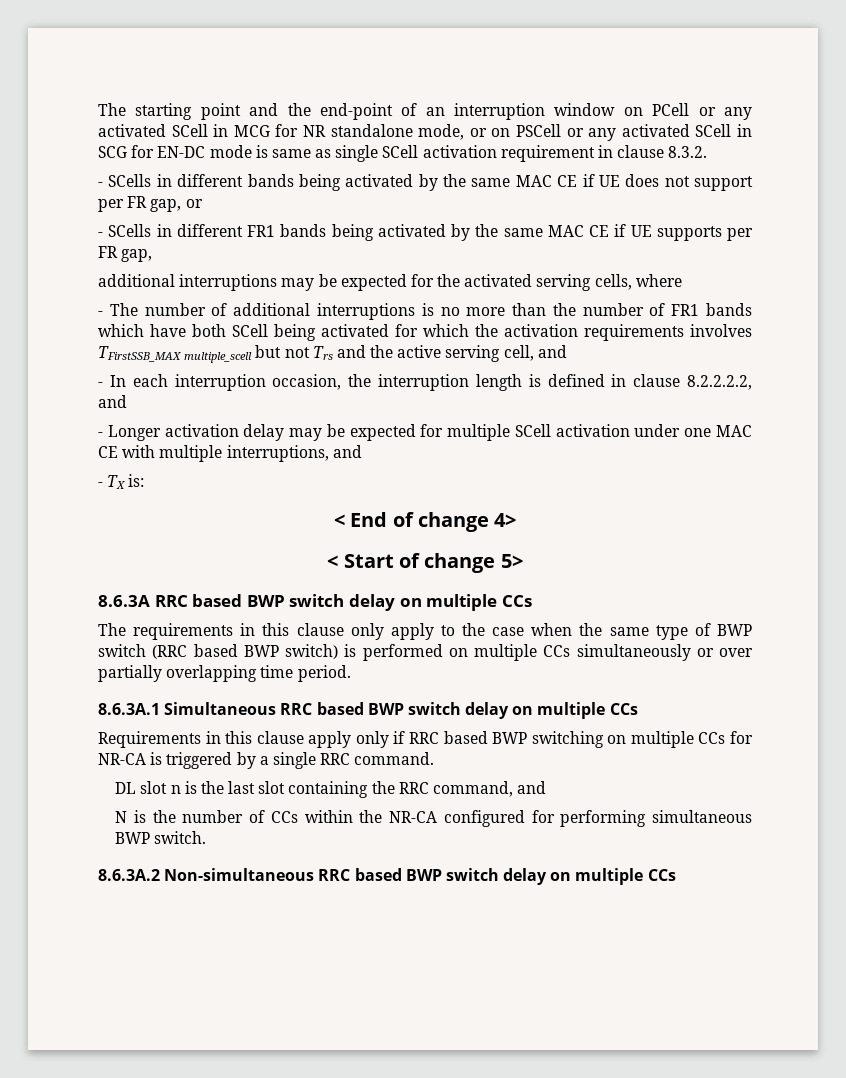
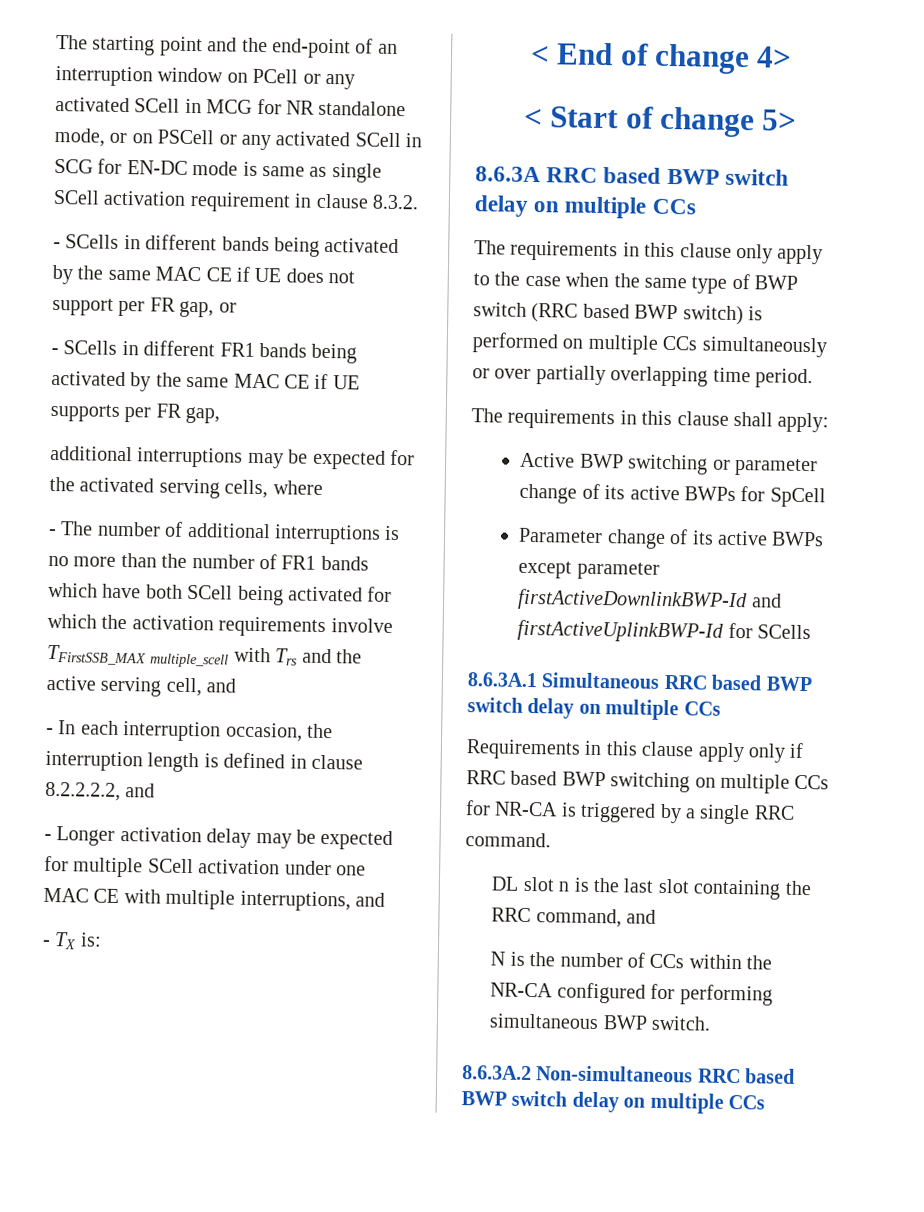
- - The number of additional interruptions is no more than the number of FR1 bands which have both SCell being activated for which the activation requirements involves TFirstSSB_MAX multiple_scell but not Trs and the active serving cell, and
+ - The number of additional interruptions is no more than the number of FR1 bands which have both SCell being activated for which the activation requirements involve TFirstSSB_MAX multiple_scell with Trs and the active serving cell, and
+ The requirements in this clause shall apply:
+ Active BWP switching or parameter change of its active BWPs for SpCell
+ Parameter change of its active BWPs except parameter firstActiveDownlinkBWP-Id and firstActiveUplinkBWP-Id for SCells

